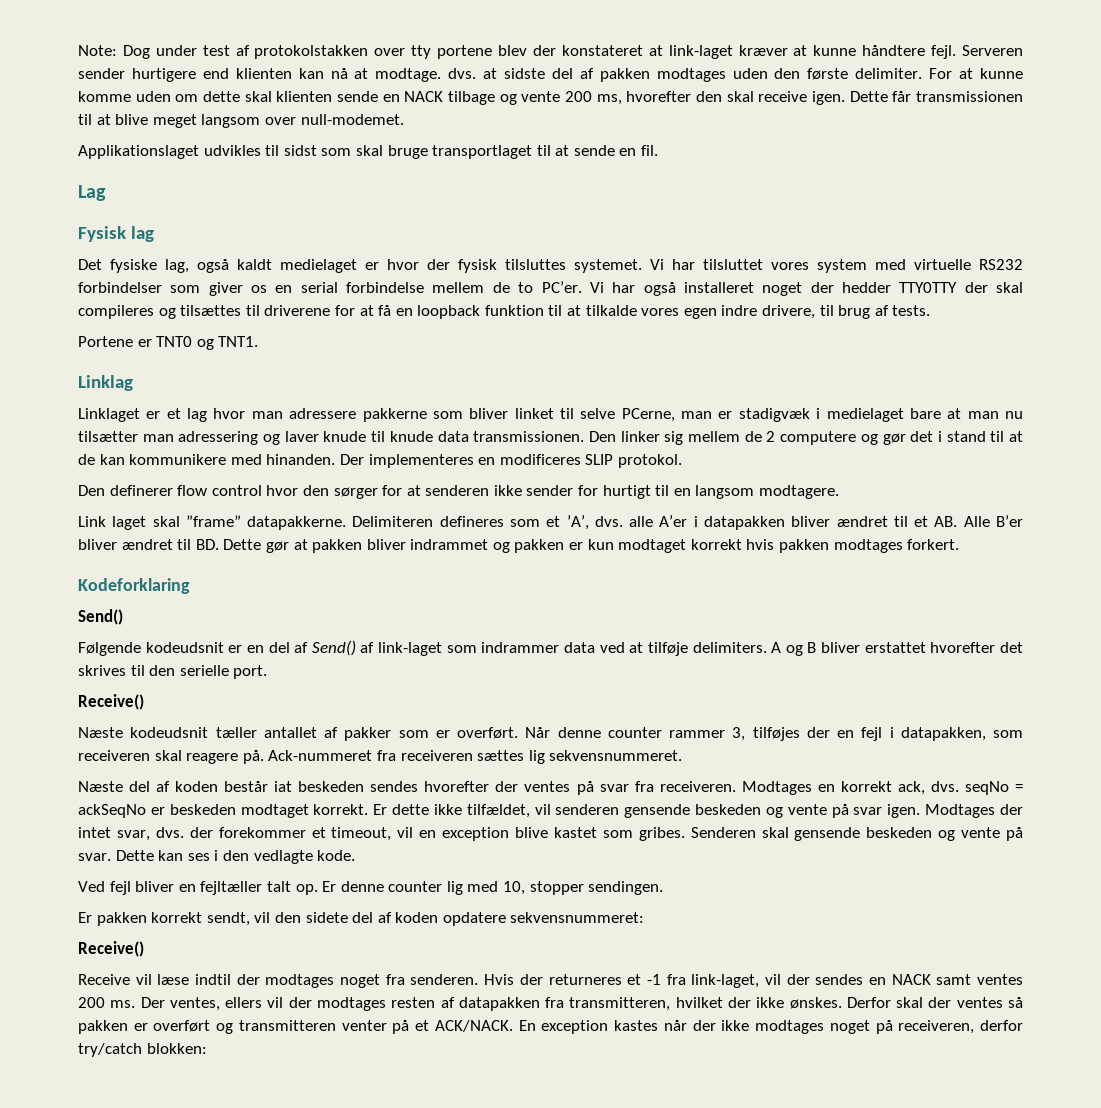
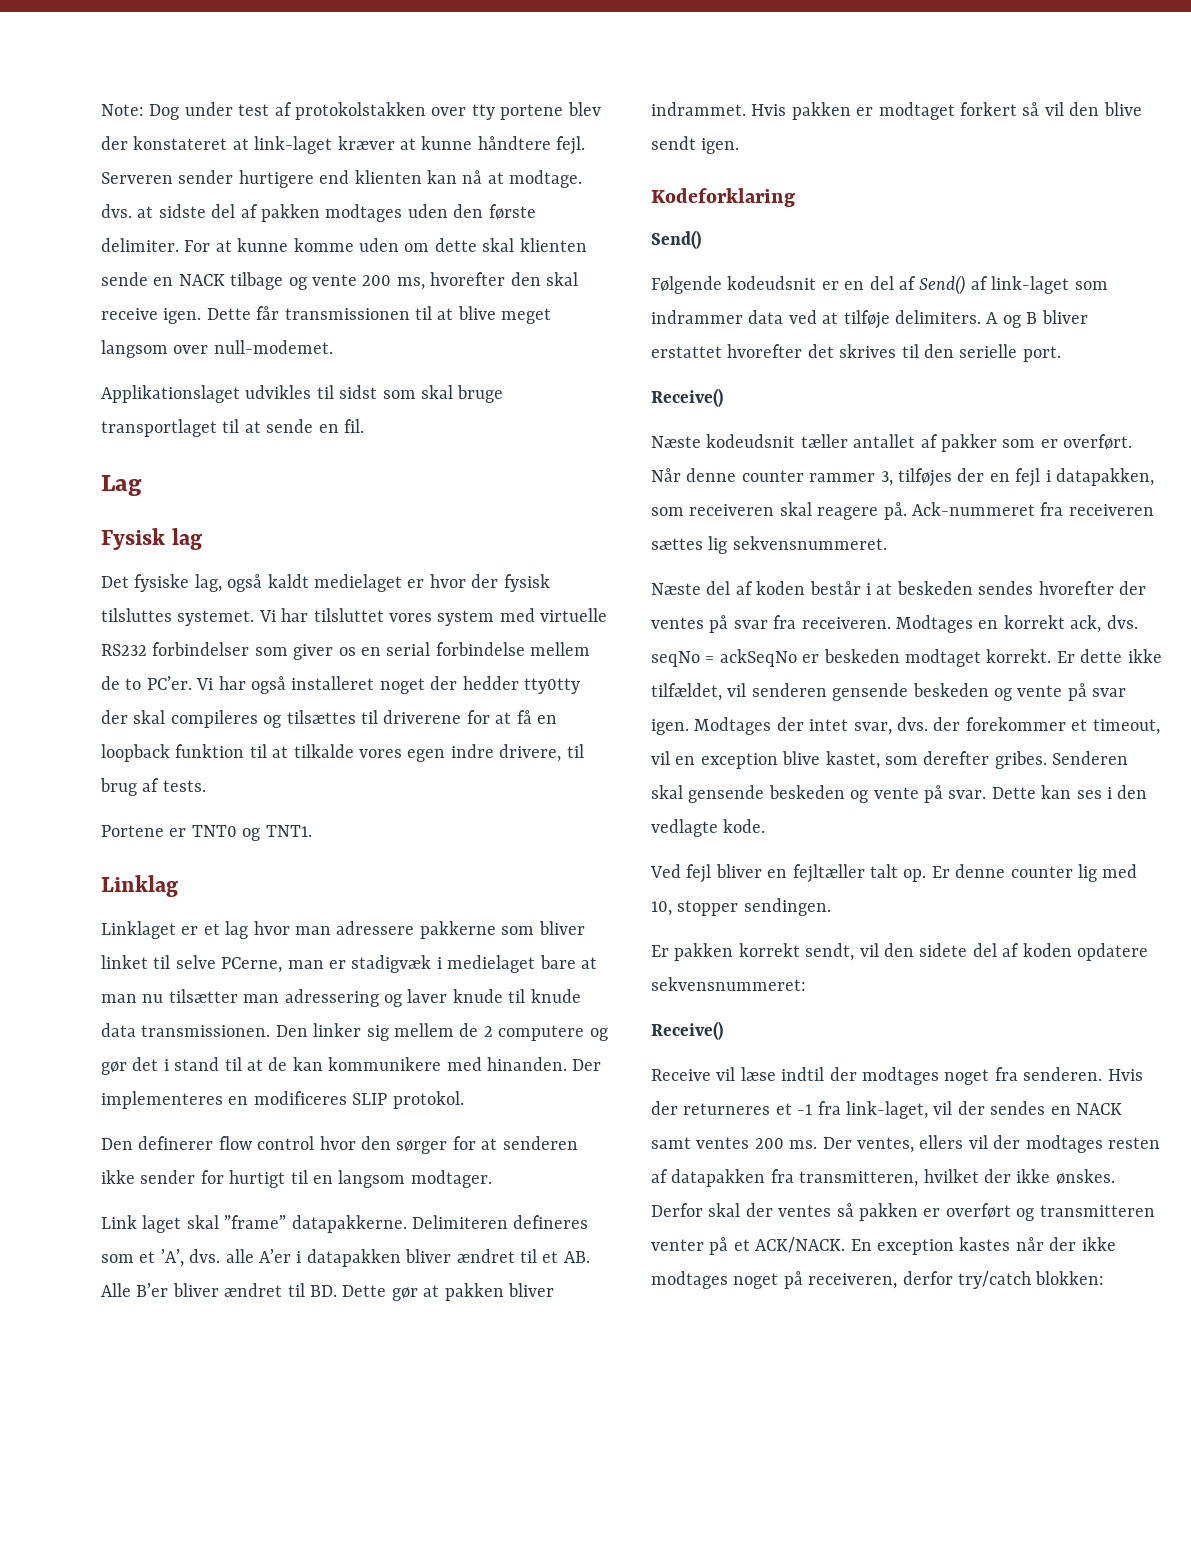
- Vi har også installeret noget der hedder TTY0TTY der skal compileres og tilsættes til driverene for at få en loopback funktion til at tilkalde vores egen indre drivere, til brug af tests.
+ Vi har også installeret noget der hedder tty0tty der skal compileres og tilsættes til driverene for at få en loopback funktion til at tilkalde vores egen indre drivere, til brug af tests.
- Den definerer flow control hvor den sørger for at senderen ikke sender for hurtigt til en langsom modtagere.
+ Den definerer flow control hvor den sørger for at senderen ikke sender for hurtigt til en langsom modtager.
- Delimiteren defineres som et ’A’, dvs. alle A’er i datapakken bliver ændret til et AB. Alle B’er bliver ændret til BD. Dette gør at pakken bliver indrammet og pakken er kun modtaget korrekt hvis pakken modtages forkert.
+ Delimiteren defineres som et ’A’, dvs. alle A’er i datapakken bliver ændret til et AB. Alle B’er bliver ændret til BD. Dette gør at pakken bliver indrammet. Hvis pakken er modtaget forkert så vil den blive sendt igen.
- Næste del af koden består iat beskeden sendes hvorefter der ventes på svar fra receiveren.
+ Næste del af koden består i at beskeden sendes hvorefter der ventes på svar fra receiveren.
- Modtages der intet svar, dvs. der forekommer et timeout, vil en exception blive kastet som gribes.
+ Modtages der intet svar, dvs. der forekommer et timeout, vil en exception blive kastet, som derefter gribes.

